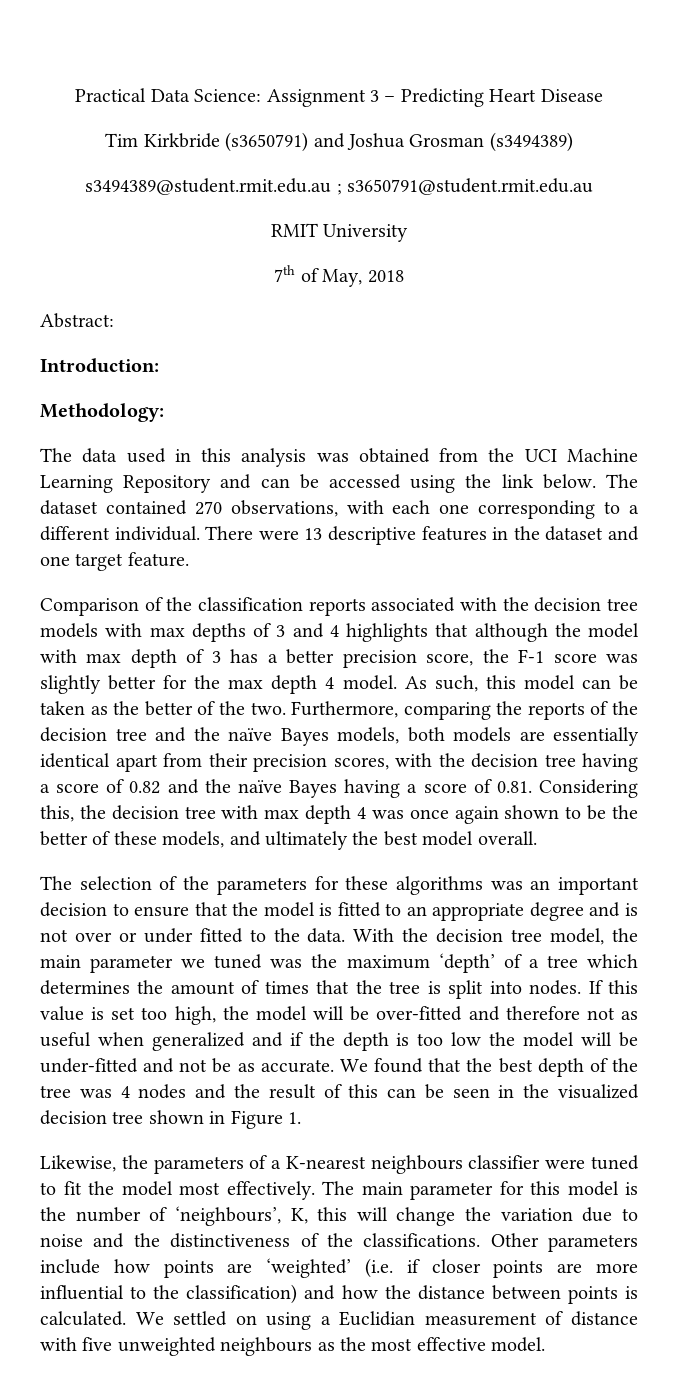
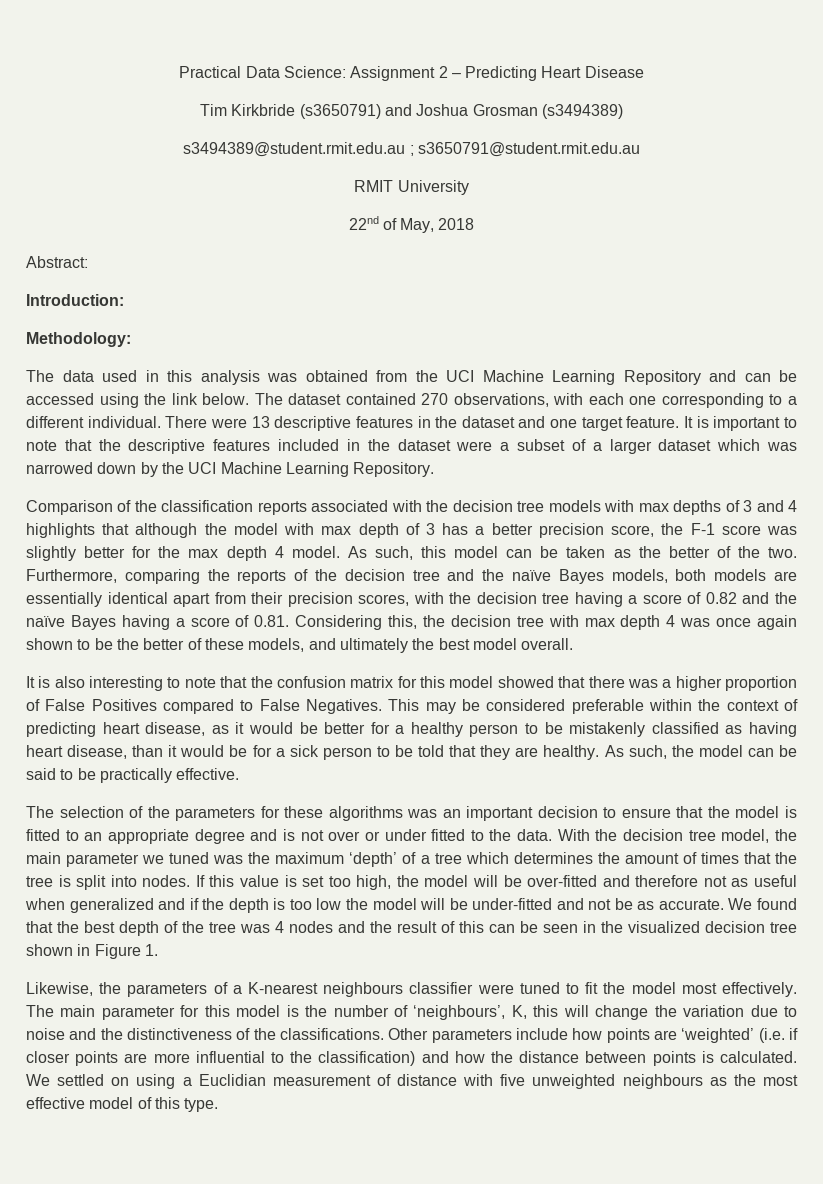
- Practical Data Science: Assignment 3 – Predicting Heart Disease
+ Practical Data Science: Assignment 2 – Predicting Heart Disease
- 7th of May, 2018
+ 22nd of May, 2018
+ It is important to note that the descriptive features included in the dataset were a subset of a larger dataset which was narrowed down by the UCI Machine Learning Repository.
+ It is also interesting to note that the confusion matrix for this model showed that there was a higher proportion of False Positives compared to False Negatives. This may be considered preferable within the context of predicting heart disease, as it would be better for a healthy person to be mistakenly classified as having heart disease, than it would be for a sick person to be told that they are healthy. As such, the model can be said to be practically effective.
- We settled on using a Euclidian measurement of distance with five unweighted neighbours as the most effective model.
+ We settled on using a Euclidian measurement of distance with five unweighted neighbours as the most effective model of this type.

